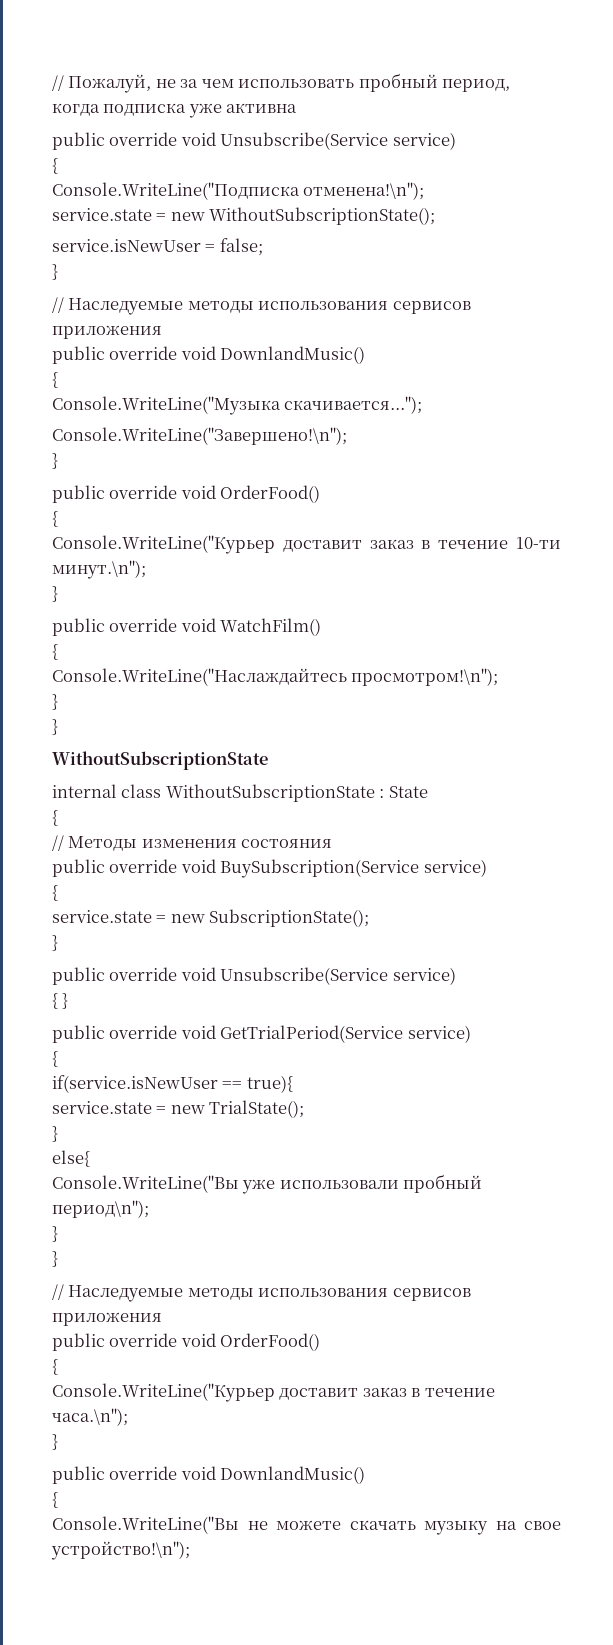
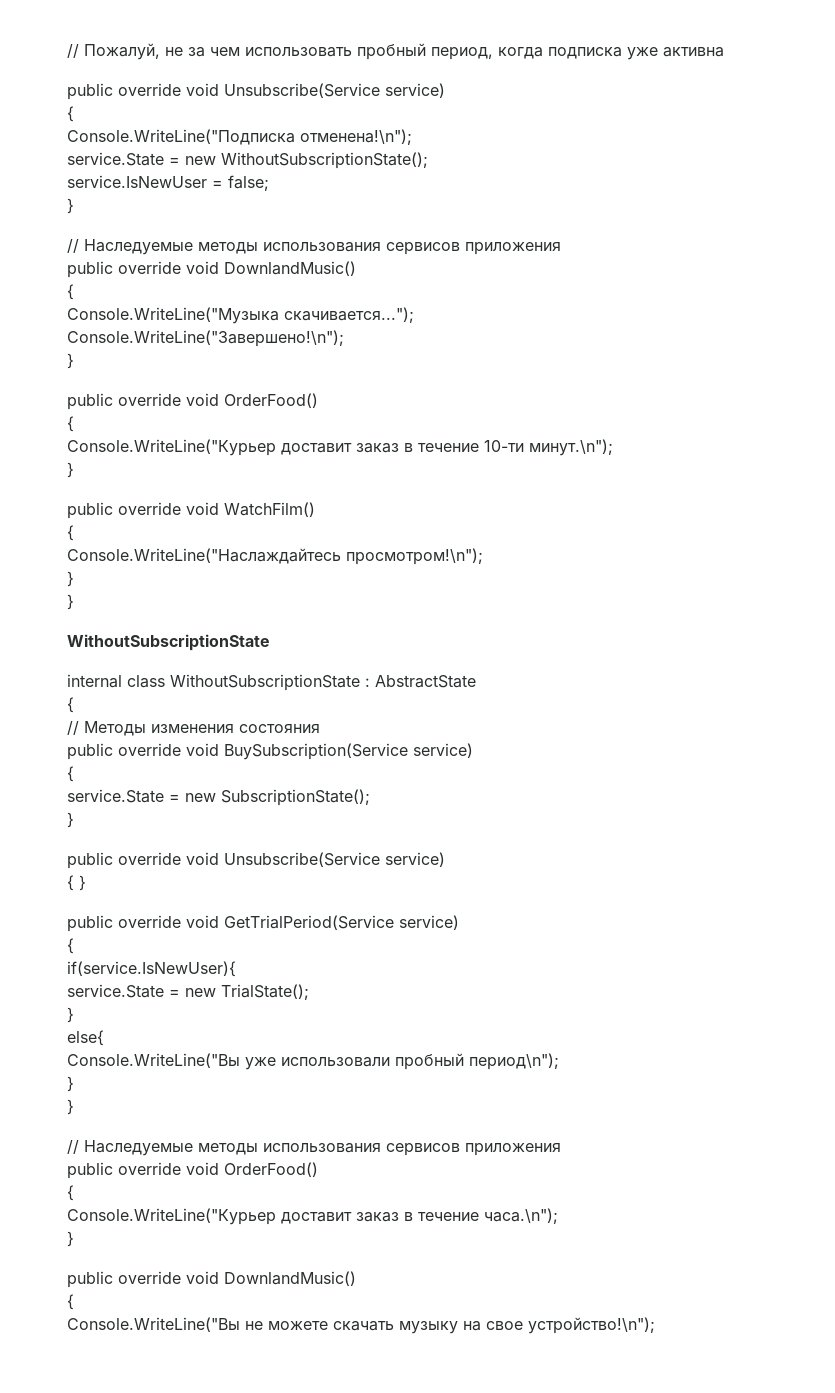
- service.state = new WithoutSubscriptionState();
+ service.State = new WithoutSubscriptionState();
- service.isNewUser = false;
+ service.IsNewUser = false;
- internal class WithoutSubscriptionState : State
+ internal class WithoutSubscriptionState : AbstractState
- service.state = new SubscriptionState();
+ service.State = new SubscriptionState();
- if(service.isNewUser == true){
- service.state = new TrialState();
+ if(service.IsNewUser){
+ service.State = new TrialState();

